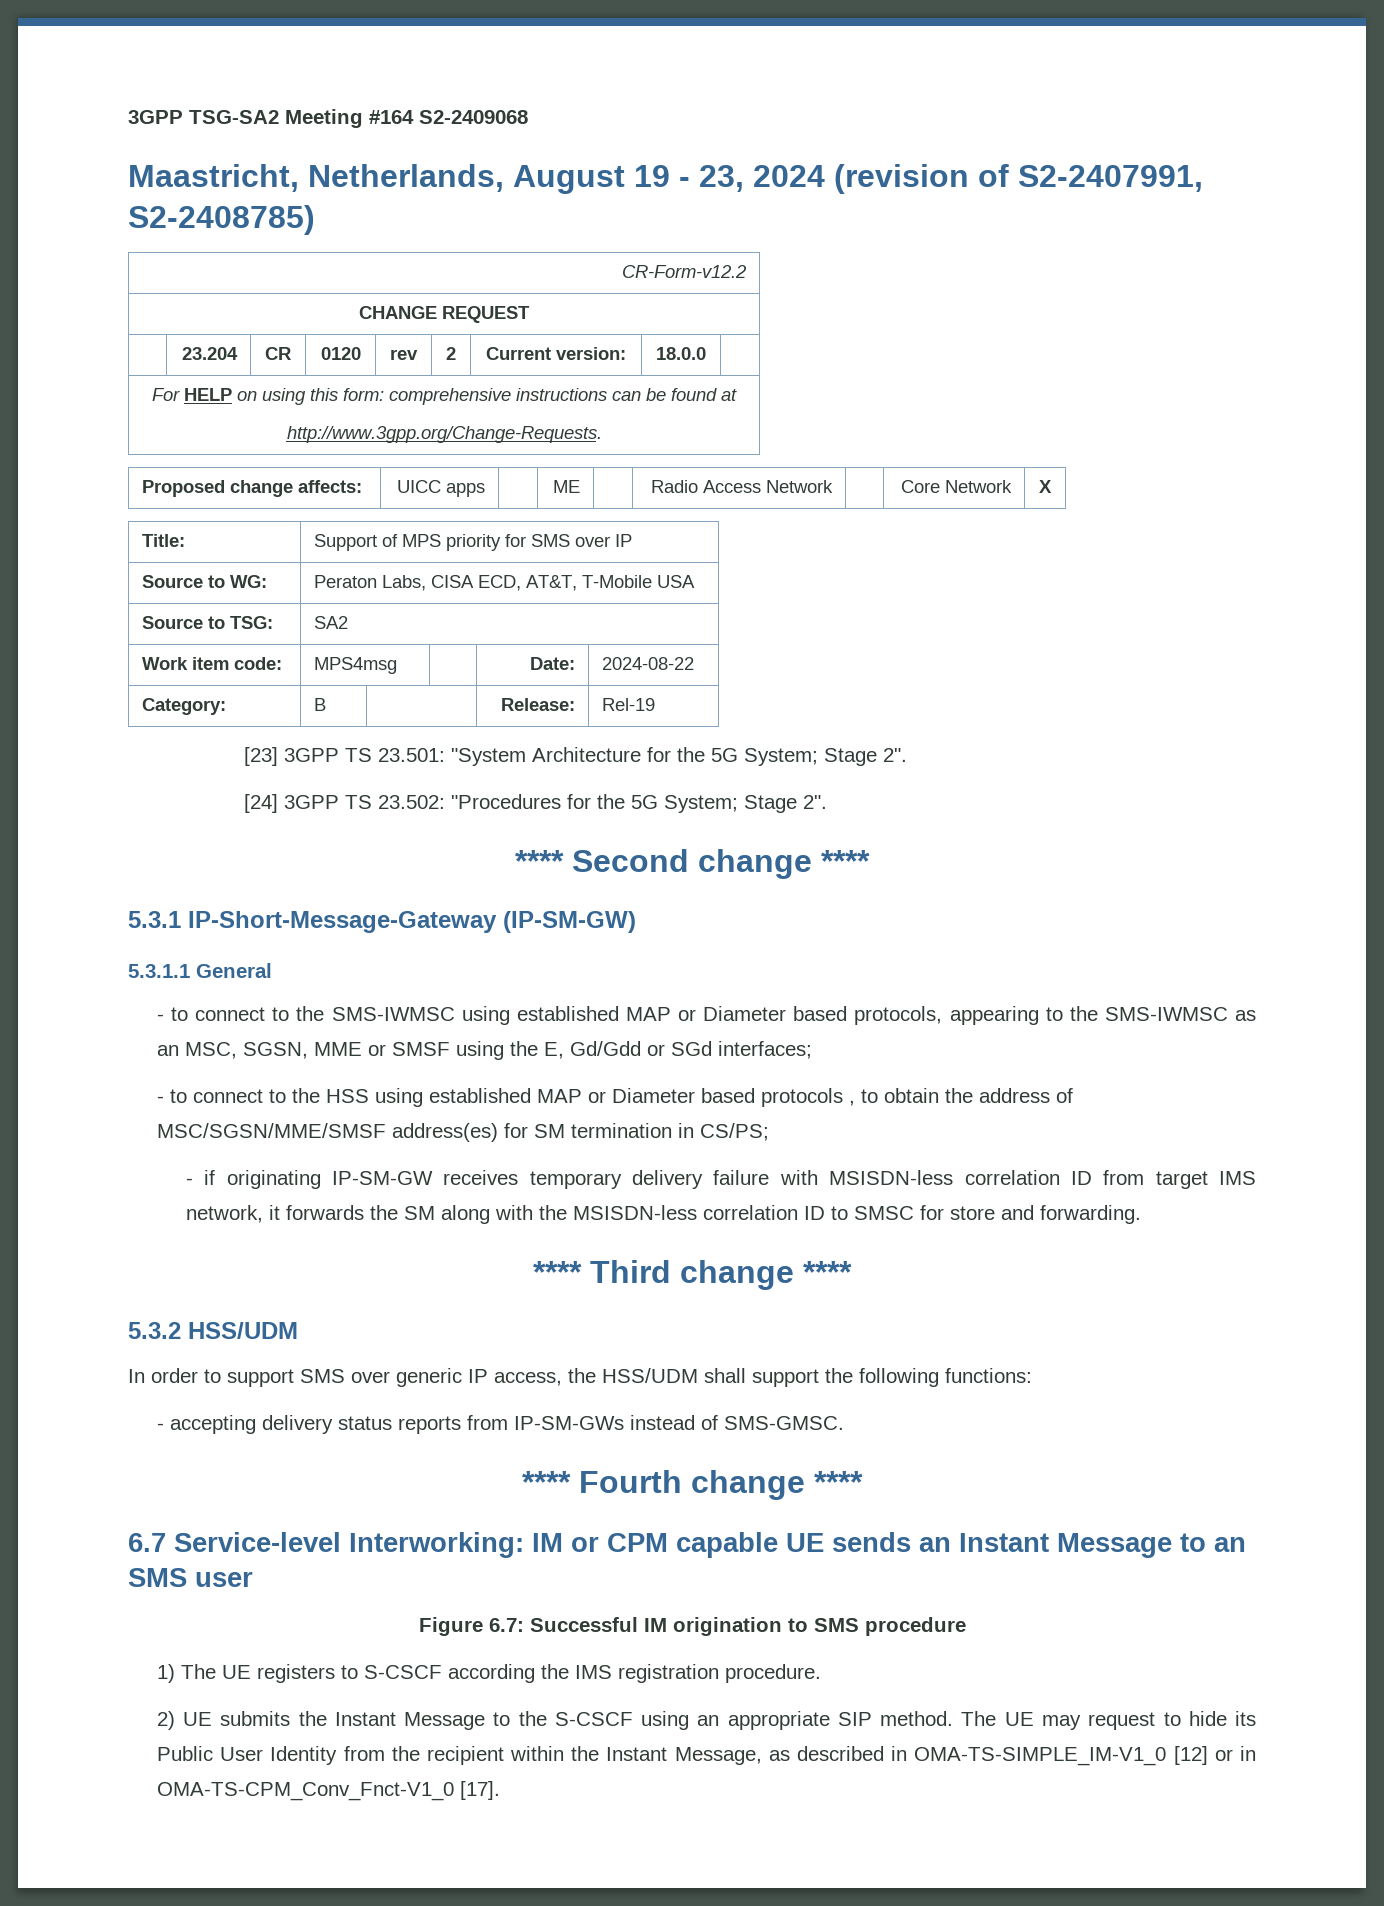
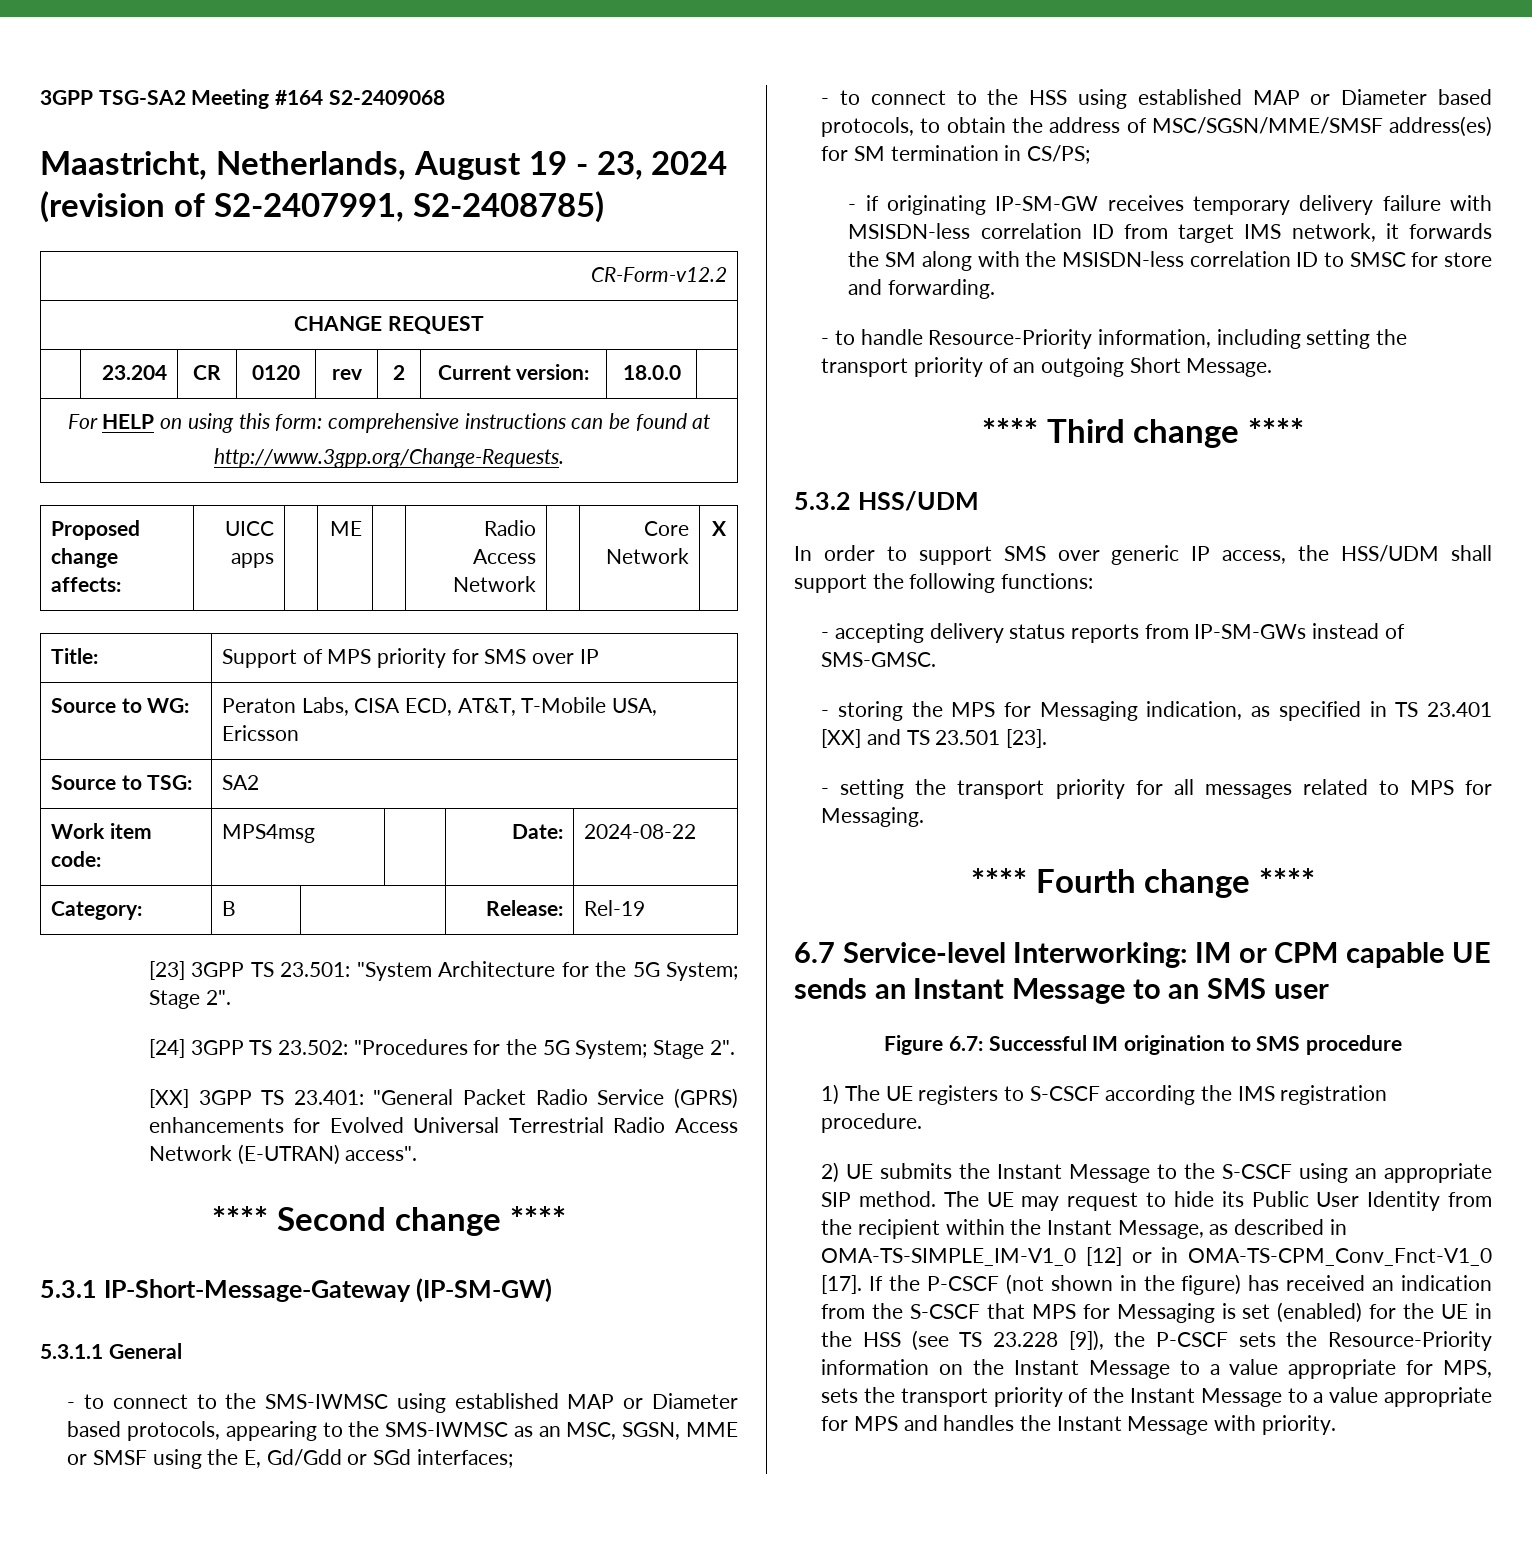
- Source to WG: | Peraton Labs, CISA ECD, AT&T, T-Mobile USA
+ Source to WG: | Peraton Labs, CISA ECD, AT&T, T-Mobile USA, Ericsson
+ [XX] 3GPP TS 23.401: "General Packet Radio Service (GPRS) enhancements for Evolved Universal Terrestrial Radio Access Network (E-UTRAN) access".
- - to connect to the HSS using established MAP or Diameter based protocols , to obtain the address of MSC/SGSN/MME/SMSF address(es) for SM termination in CS/PS;
+ - to connect to the HSS using established MAP or Diameter based protocols, to obtain the address of MSC/SGSN/MME/SMSF address(es) for SM termination in CS/PS;
+ - to handle Resource-Priority information, including setting the transport priority of an outgoing Short Message.
+ - storing the MPS for Messaging indication, as specified in TS 23.401 [XX] and TS 23.501 [23].
+ - setting the transport priority for all messages related to MPS for Messaging.
+ If the P-CSCF (not shown in the figure) has received an indication from the S-CSCF that MPS for Messaging is set (enabled) for the UE in the HSS (see TS 23.228 [9]), the P-CSCF sets the Resource-Priority information on the Instant Message to a value appropriate for MPS, sets the transport priority of the Instant Message to a value appropriate for MPS and handles the Instant Message with priority.

